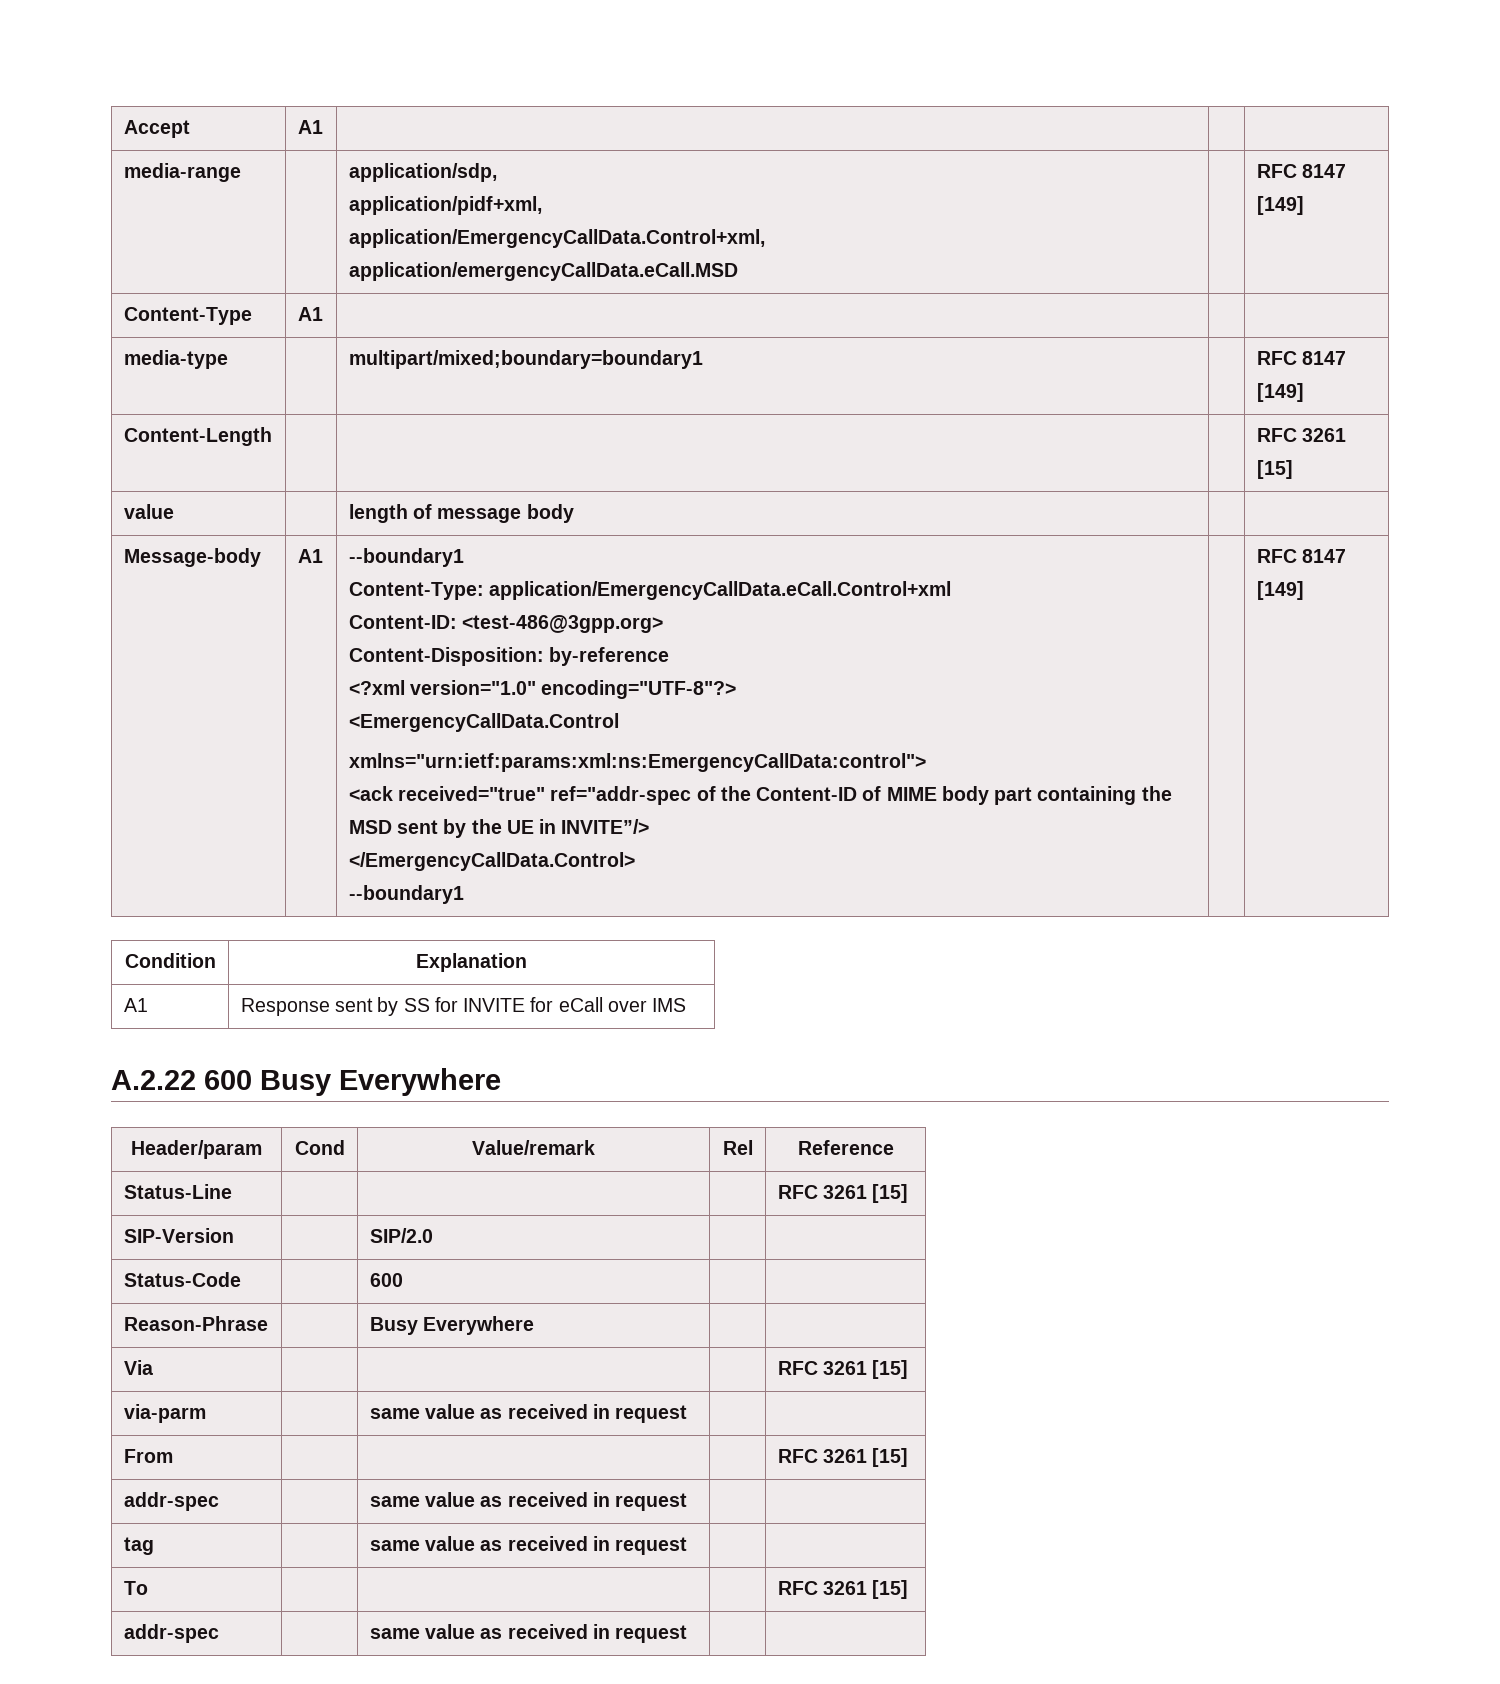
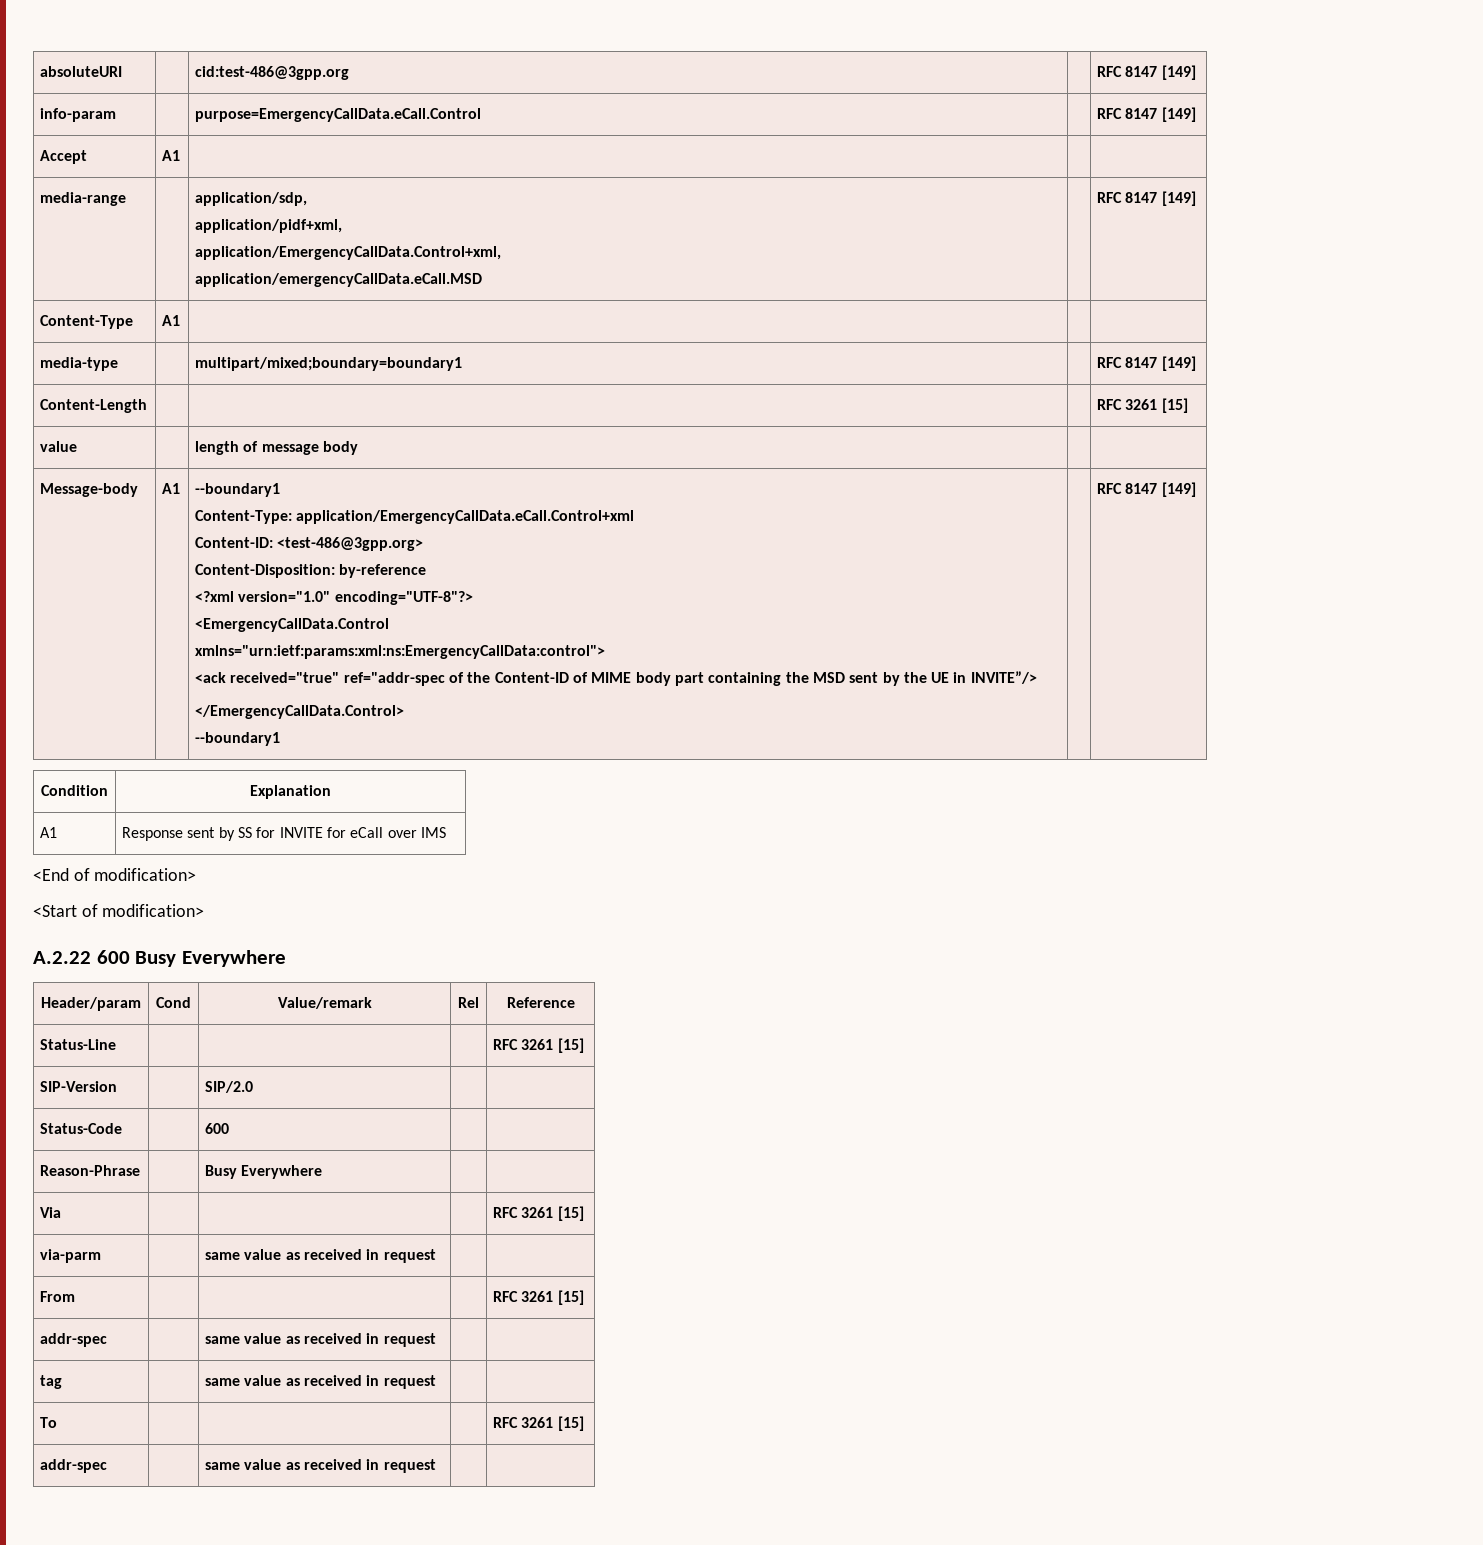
+ absoluteURI | | cid:test-486@3gpp.org | | RFC 8147 [149]
+ info-param | | purpose=EmergencyCallData.eCall.Control | | RFC 8147 [149]
+ <End of modification>
+ <Start of modification>

